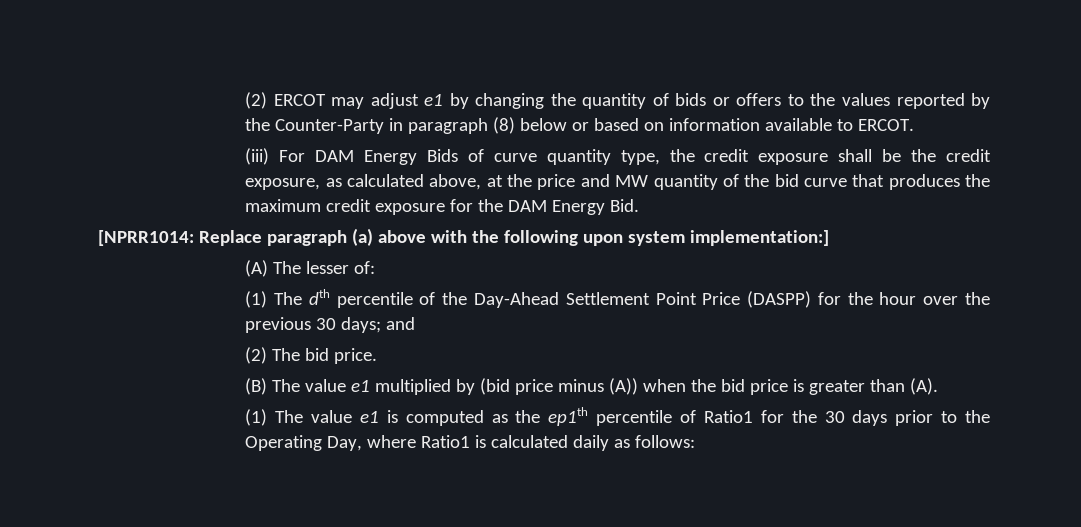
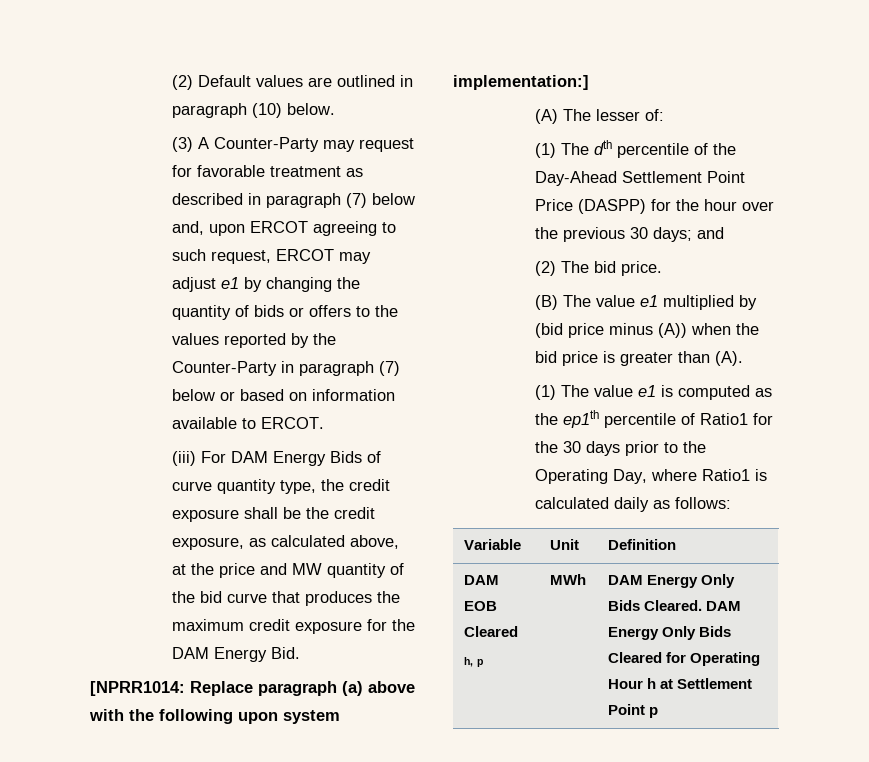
- (2) ERCOT may adjust e1 by changing the quantity of bids or offers to the values reported by the Counter-Party in paragraph (8) below or based on information available to ERCOT.
+ (2) Default values are outlined in paragraph (10) below.
+ (3) A Counter-Party may request for favorable treatment as described in paragraph (7) below and, upon ERCOT agreeing to such request, ERCOT may adjust e1 by changing the quantity of bids or offers to the values reported by the Counter-Party in paragraph (7) below or based on information available to ERCOT.
+ Variable | Unit | Definition
+ DAM EOB Cleared h, p | MWh | DAM Energy Only Bids Cleared. DAM Energy Only Bids Cleared for Operating Hour h at Settlement Point p

